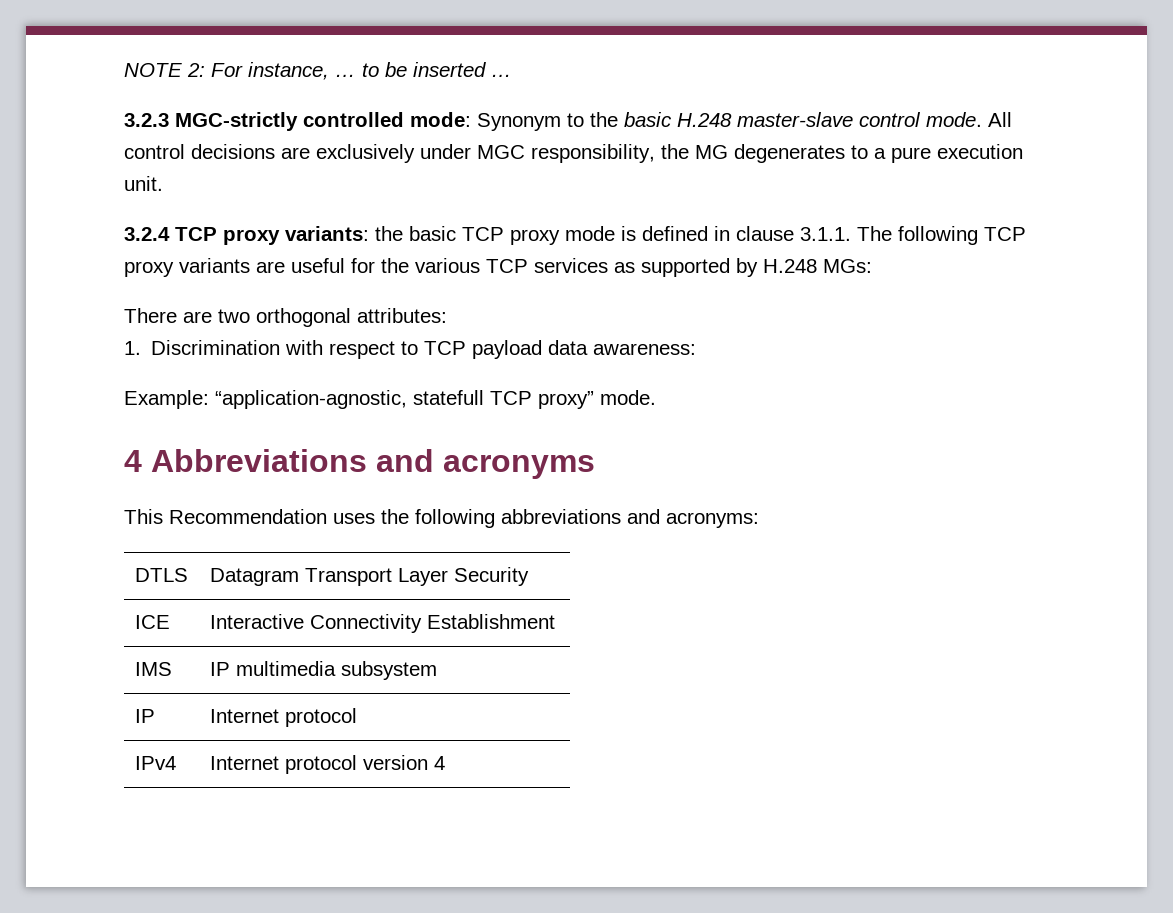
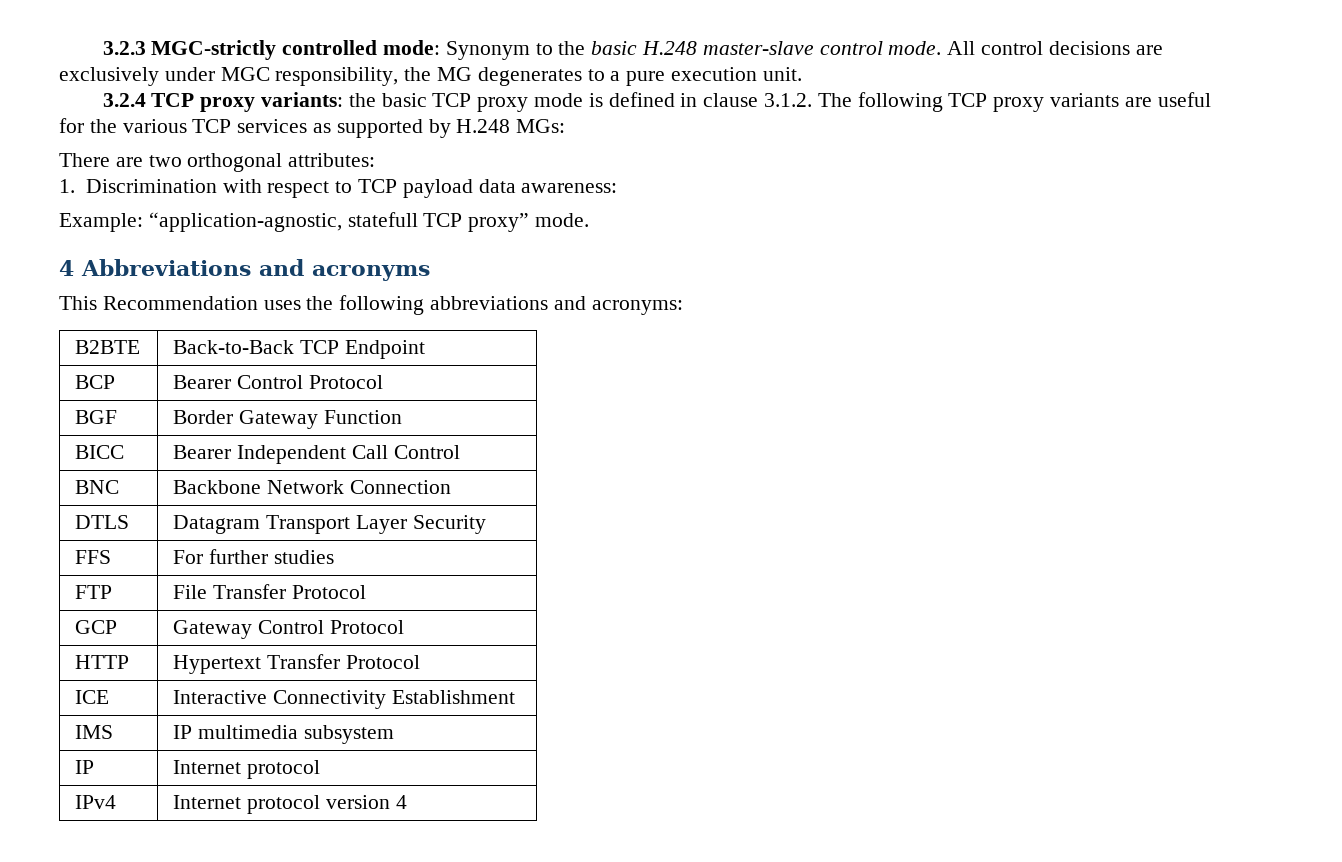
- NOTE 2: For instance, … to be inserted …
- 3.2.4 TCP proxy variants: the basic TCP proxy mode is defined in clause 3.1.1. The following TCP proxy variants are useful for the various TCP services as supported by H.248 MGs:
+ 3.2.4 TCP proxy variants: the basic TCP proxy mode is defined in clause 3.1.2. The following TCP proxy variants are useful for the various TCP services as supported by H.248 MGs:
+ B2BTE | Back-to-Back TCP Endpoint
+ BCP | Bearer Control Protocol
+ BGF | Border Gateway Function
+ BICC | Bearer Independent Call Control
+ BNC | Backbone Network Connection
+ FFS | For further studies
+ FTP | File Transfer Protocol
+ GCP | Gateway Control Protocol
+ HTTP | Hypertext Transfer Protocol

